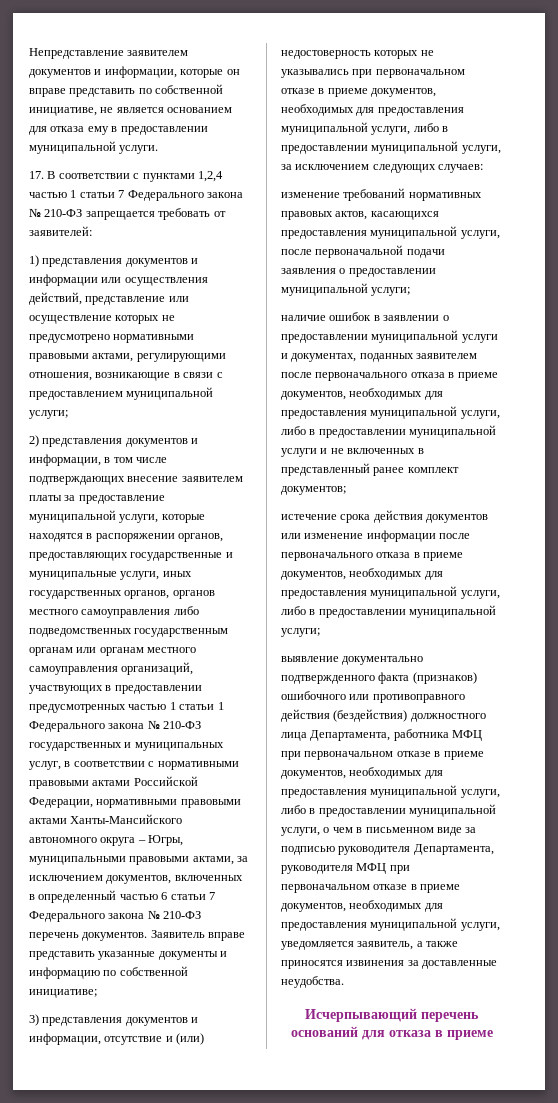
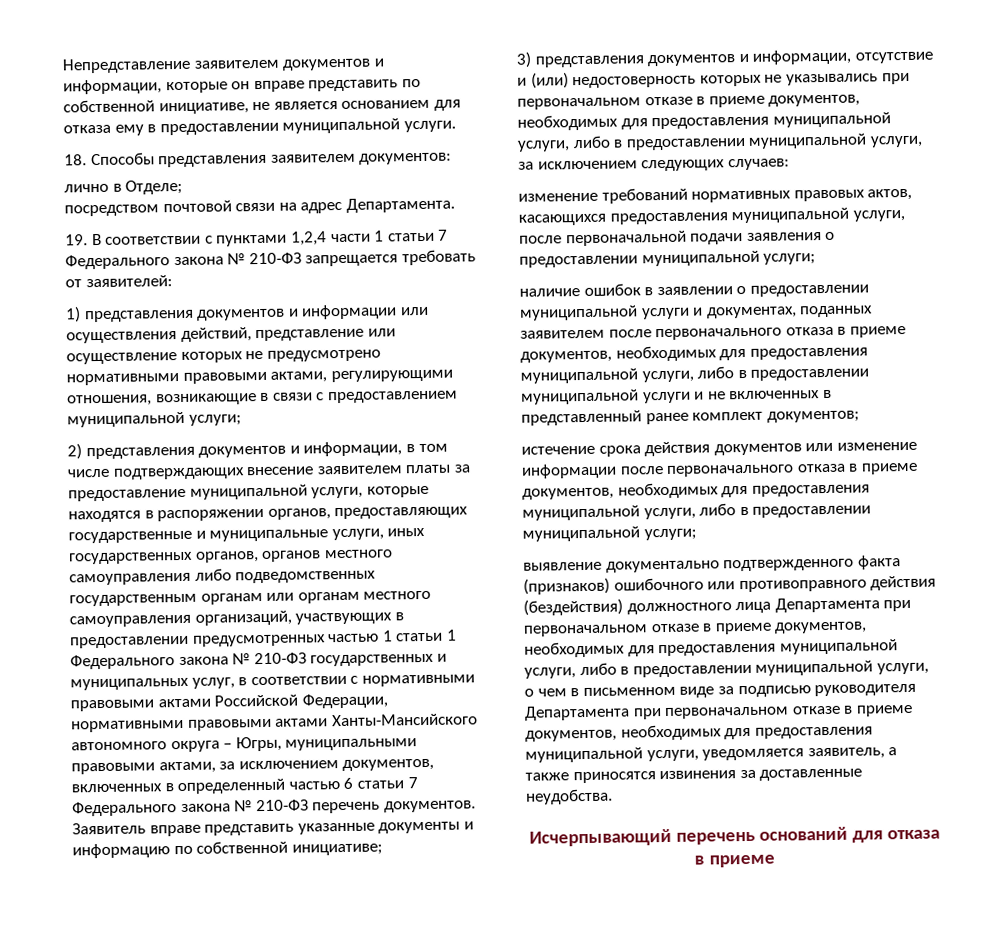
- 17. В соответствии с пунктами 1,2,4 частью 1 статьи 7 Федерального закона № 210-ФЗ запрещается требовать от заявителей:
+ 18. Способы представления заявителем документов:
+ лично в Отделе;
+ посредством почтовой связи на адрес Департамента.
+ 19. В соответствии с пунктами 1,2,4 части 1 статьи 7 Федерального закона № 210-ФЗ запрещается требовать от заявителей:
- выявление документально подтвержденного факта (признаков) ошибочного или противоправного действия (бездействия) должностного лица Департамента, работника МФЦ при первоначальном отказе в приеме документов, необходимых для предоставления муниципальной услуги, либо в предоставлении муниципальной услуги, о чем в письменном виде за подписью руководителя Департамента, руководителя МФЦ при первоначальном отказе в приеме документов, необходимых для предоставления муниципальной услуги, уведомляется заявитель, а также приносятся извинения за доставленные неудобства.
+ выявление документально подтвержденного факта (признаков) ошибочного или противоправного действия (бездействия) должностного лица Департамента при первоначальном отказе в приеме документов, необходимых для предоставления муниципальной услуги, либо в предоставлении муниципальной услуги, о чем в письменном виде за подписью руководителя Департамента при первоначальном отказе в приеме документов, необходимых для предоставления муниципальной услуги, уведомляется заявитель, а также приносятся извинения за доставленные неудобства.

